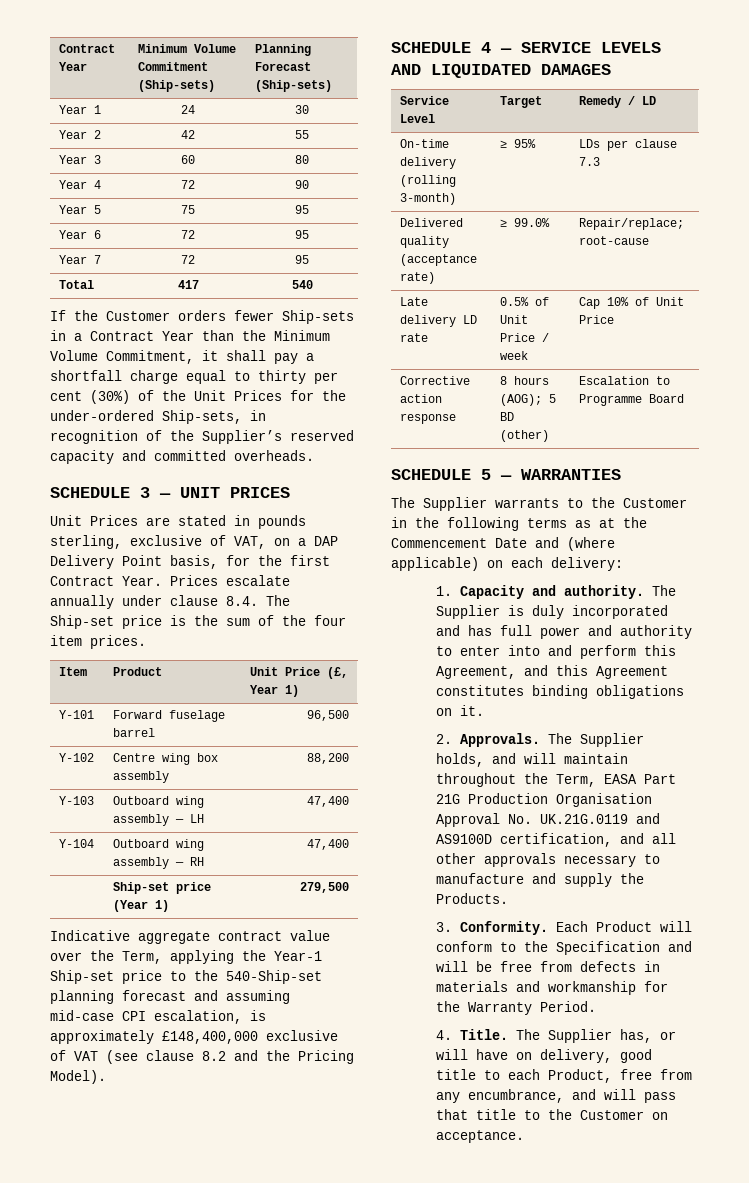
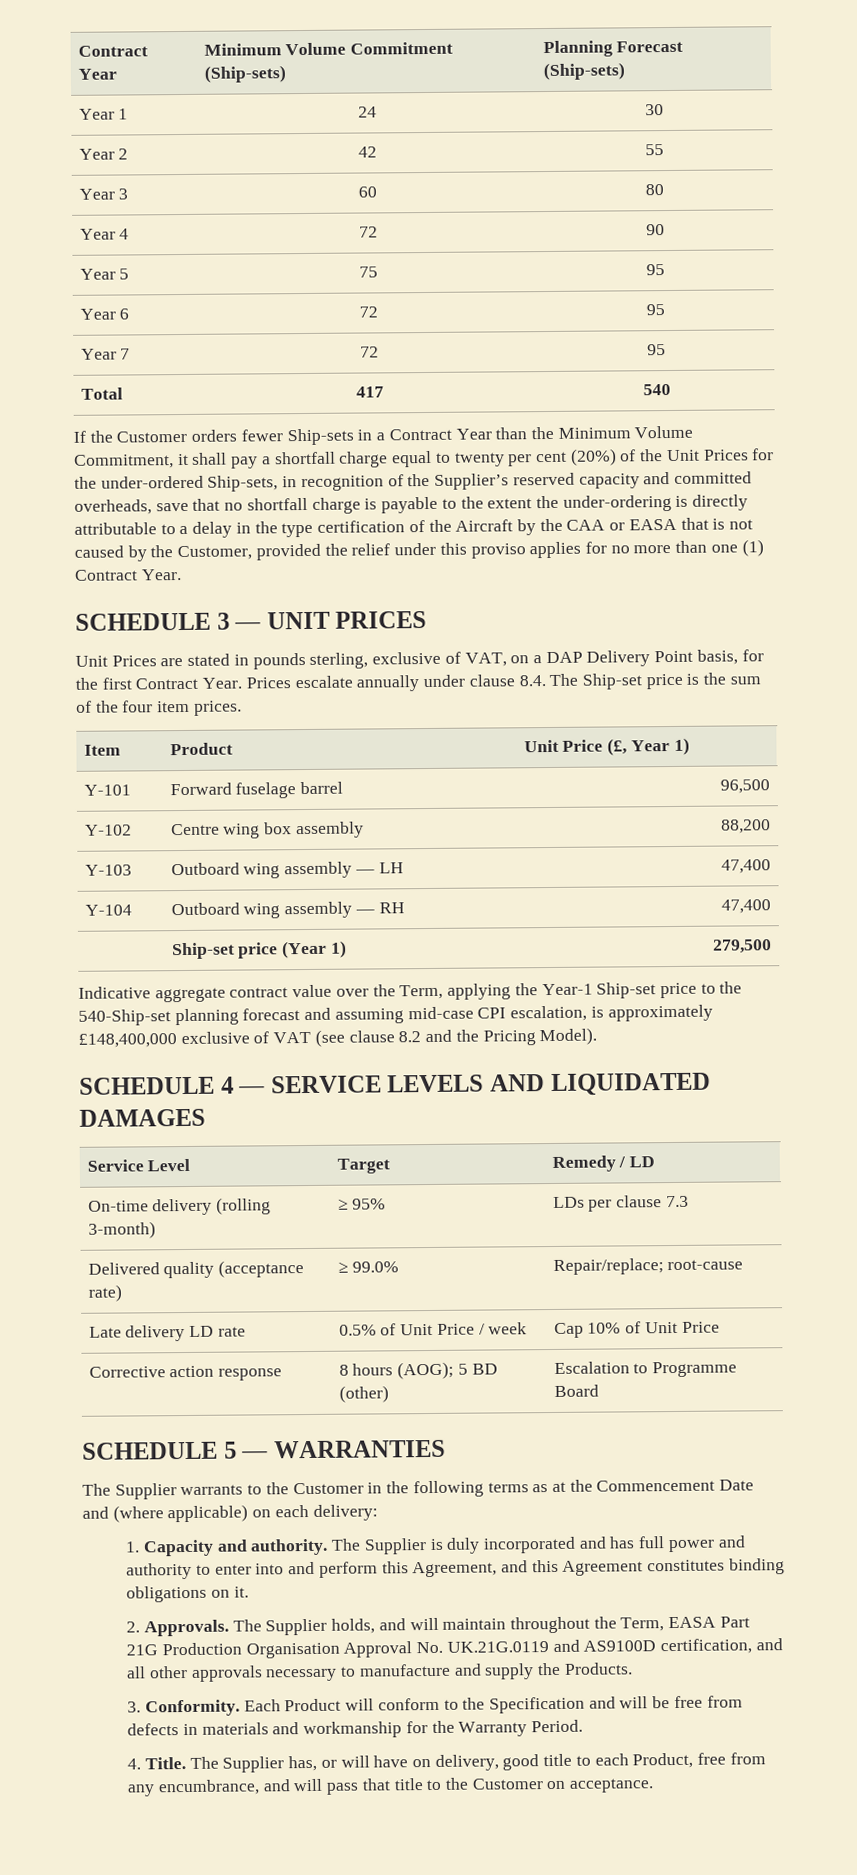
- If the Customer orders fewer Ship-sets in a Contract Year than the Minimum Volume Commitment, it shall pay a shortfall charge equal to thirty per cent (30%) of the Unit Prices for the under-ordered Ship-sets, in recognition of the Supplier’s reserved capacity and committed overheads.
+ If the Customer orders fewer Ship-sets in a Contract Year than the Minimum Volume Commitment, it shall pay a shortfall charge equal to twenty per cent (20%) of the Unit Prices for the under-ordered Ship-sets, in recognition of the Supplier’s reserved capacity and committed overheads, save that no shortfall charge is payable to the extent the under-ordering is directly attributable to a delay in the type certification of the Aircraft by the CAA or EASA that is not caused by the Customer, provided the relief under this proviso applies for no more than one (1) Contract Year.

